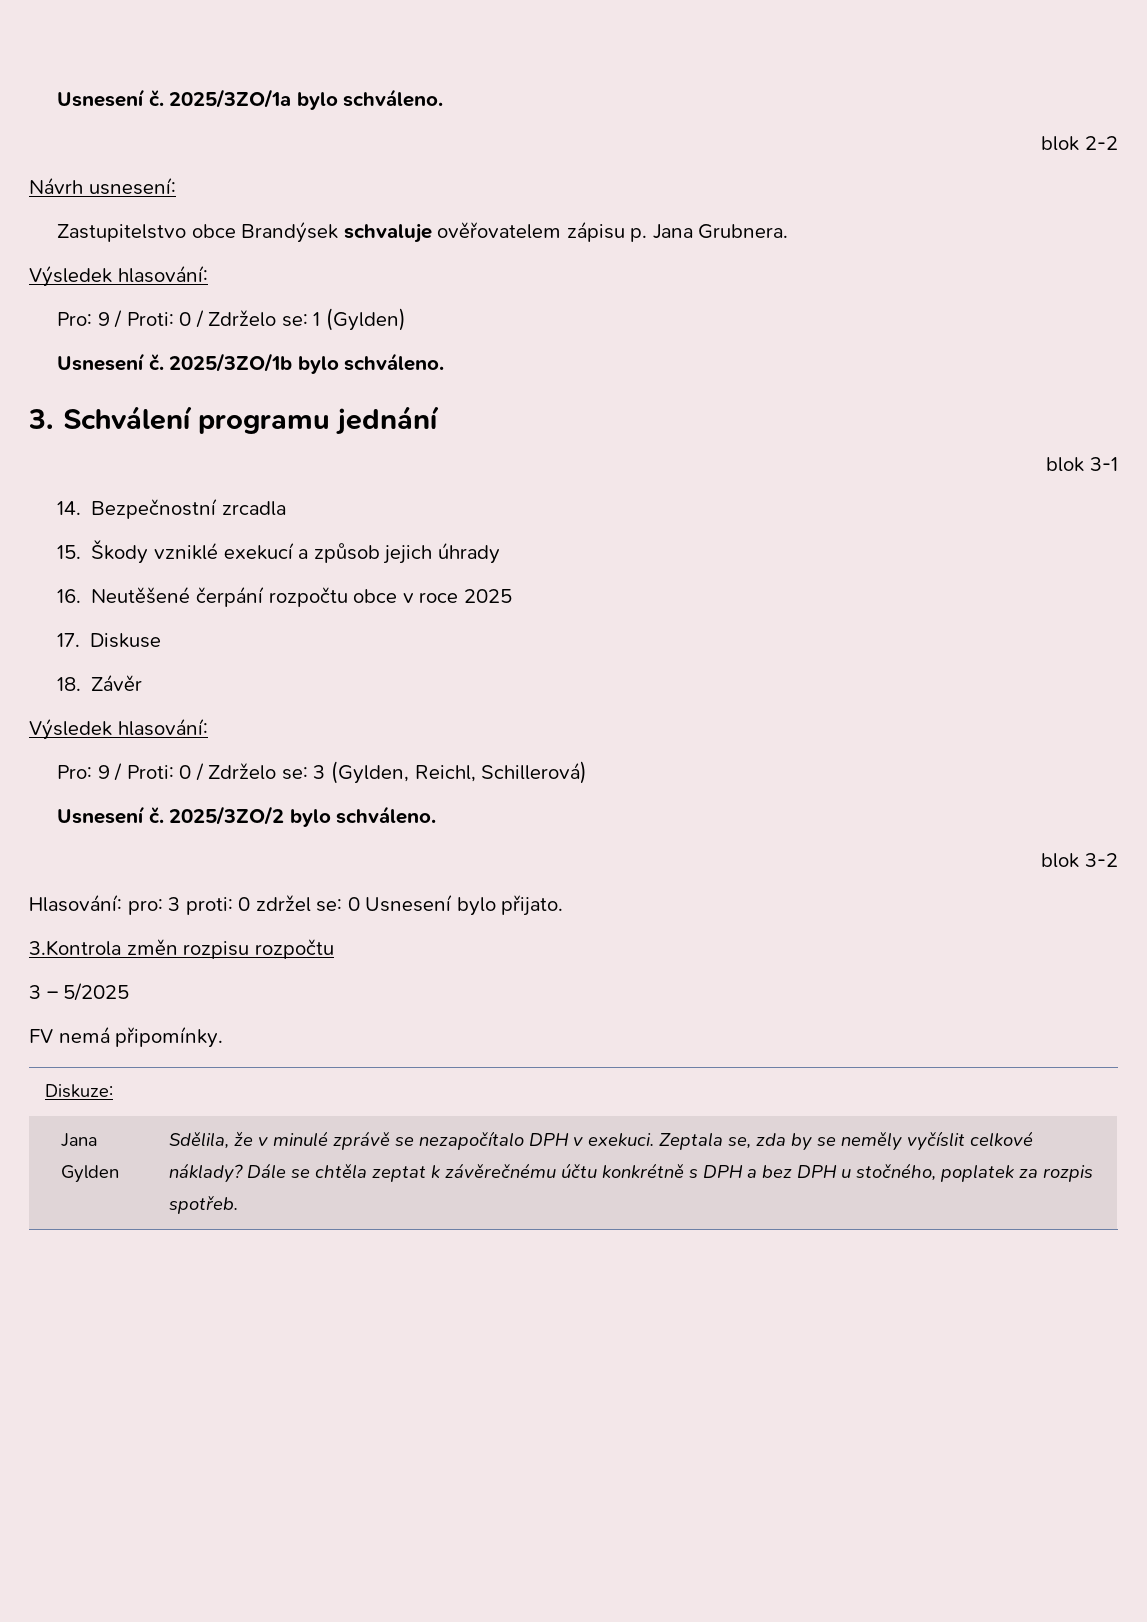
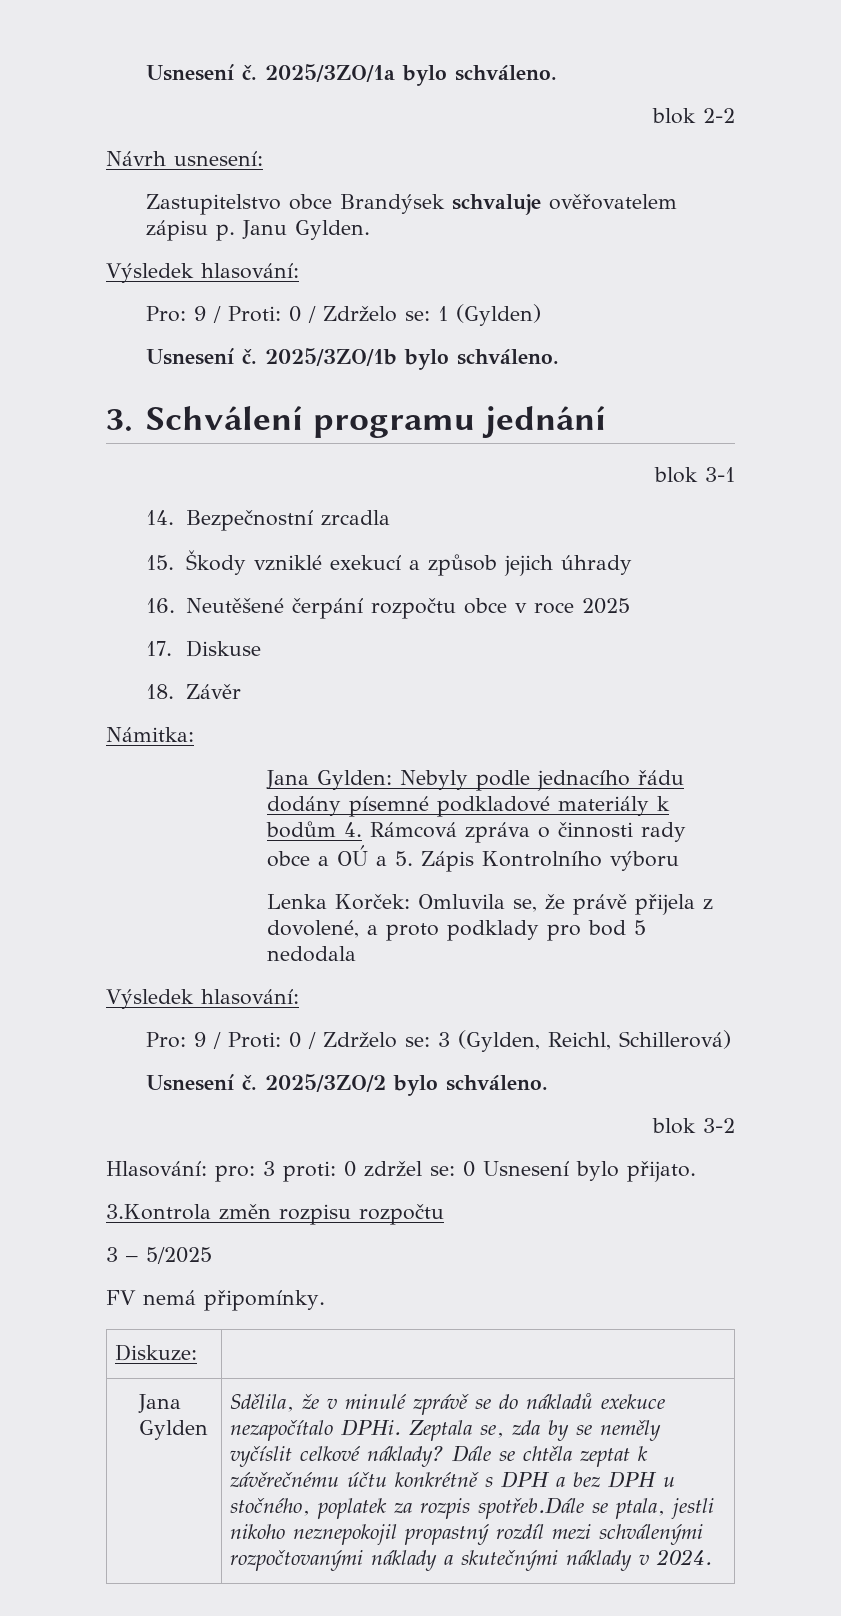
- Zastupitelstvo obce Brandýsek schvaluje ověřovatelem zápisu p. Jana Grubnera.
+ Zastupitelstvo obce Brandýsek schvaluje ověřovatelem zápisu p. Janu Gylden.
+ Námitka:
+ Jana Gylden: Nebyly podle jednacího řádu dodány písemné podkladové materiály k bodům 4. Rámcová zpráva o činnosti rady obce a OÚ a 5. Zápis Kontrolního výboru
+ Lenka Korček: Omluvila se, že právě přijela z dovolené, a proto podklady pro bod 5 nedodala
- Sdělila, že v minulé zprávě se nezapočítalo DPH v exekuci.
+ Sdělila, že v minulé zprávě se do nákladů exekuce nezapočítalo DPHi.
- Dále se chtěla zeptat k závěrečnému účtu konkrétně s DPH a bez DPH u stočného, poplatek za rozpis spotřeb.
+ Dále se chtěla zeptat k závěrečnému účtu konkrétně s DPH a bez DPH u stočného, poplatek za rozpis spotřeb.Dále se ptala, jestli nikoho neznepokojil propastný rozdíl mezi schválenými rozpočtovanými náklady a skutečnými náklady v 2024.

